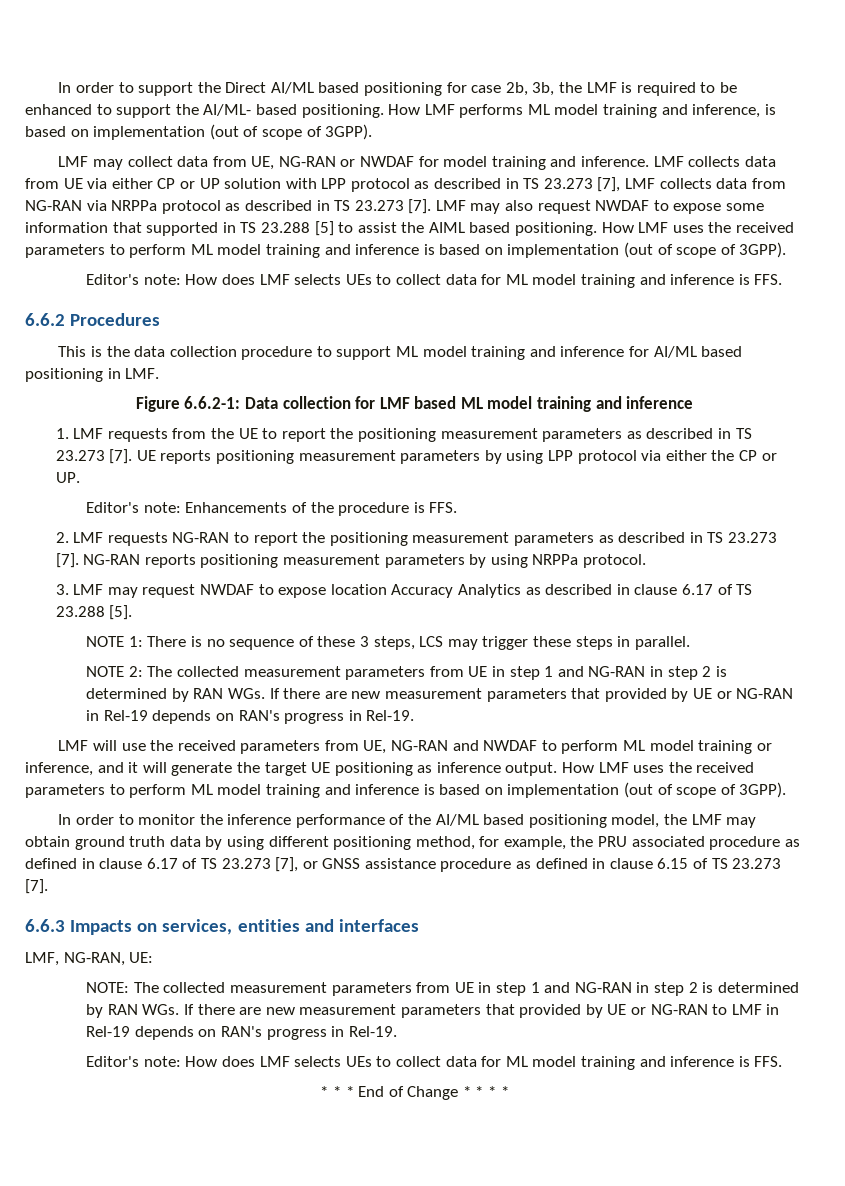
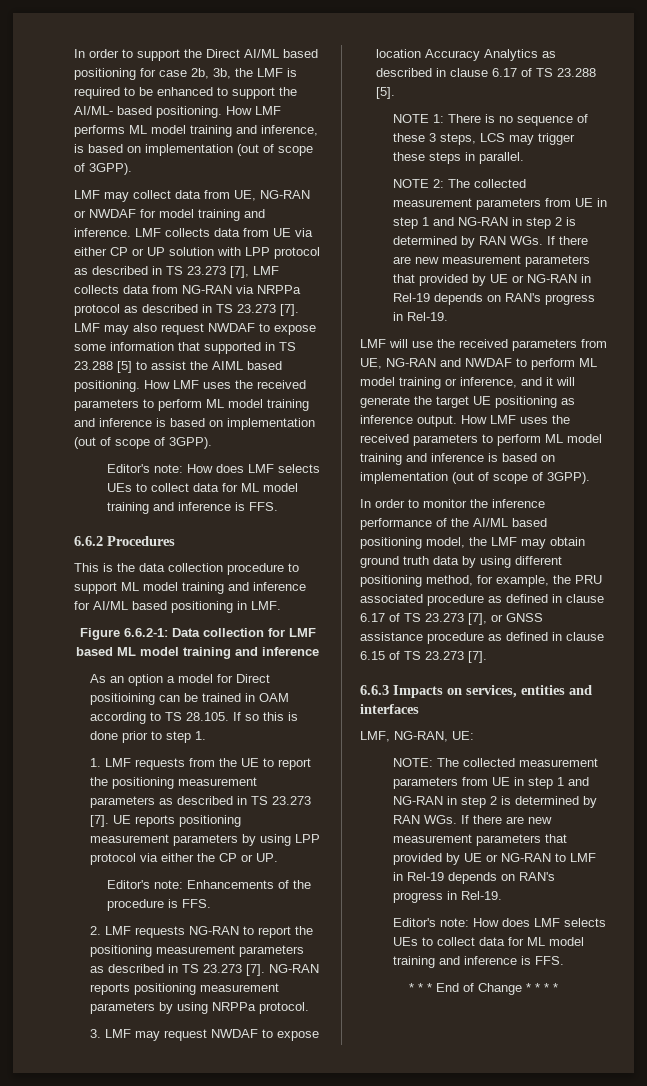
+ As an option a model for Direct positioining can be trained in OAM according to TS 28.105. If so this is done prior to step 1.

